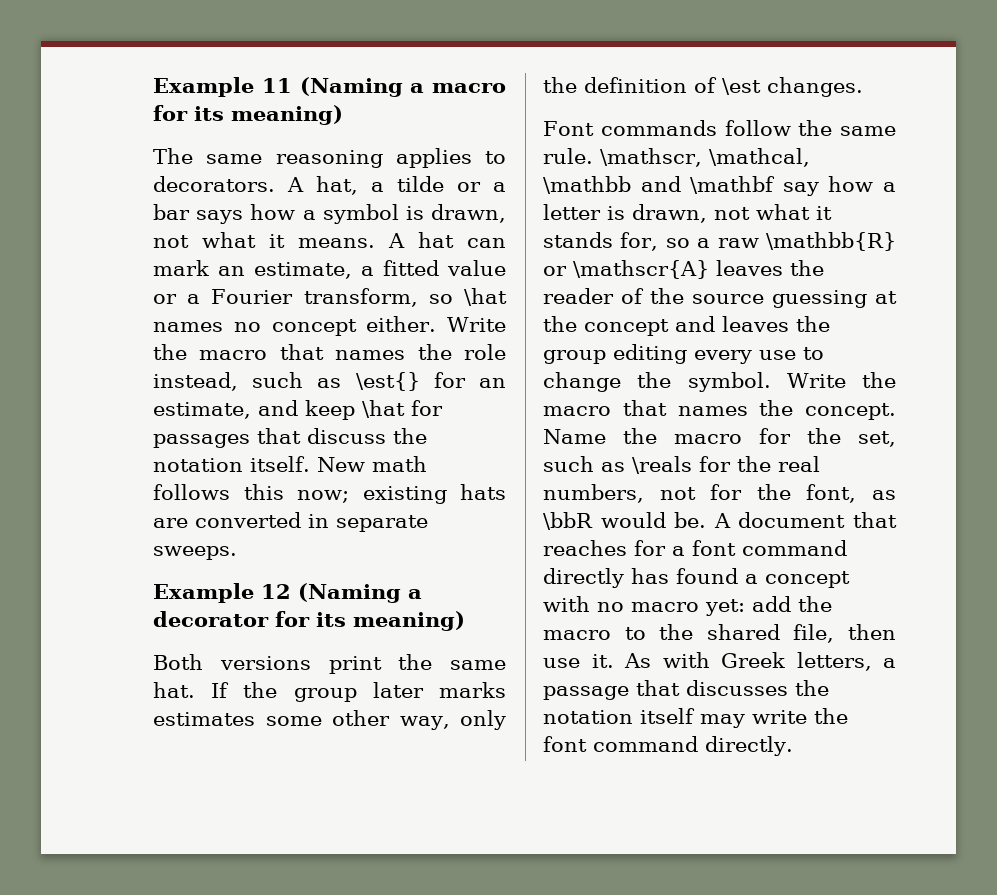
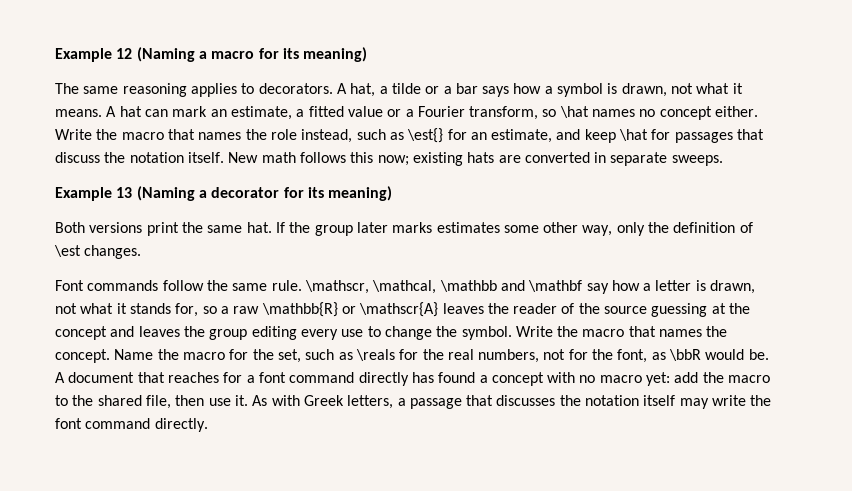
- Example 11 (Naming a macro for its meaning)
+ Example 12 (Naming a macro for its meaning)
- Example 12 (Naming a decorator for its meaning)
+ Example 13 (Naming a decorator for its meaning)

